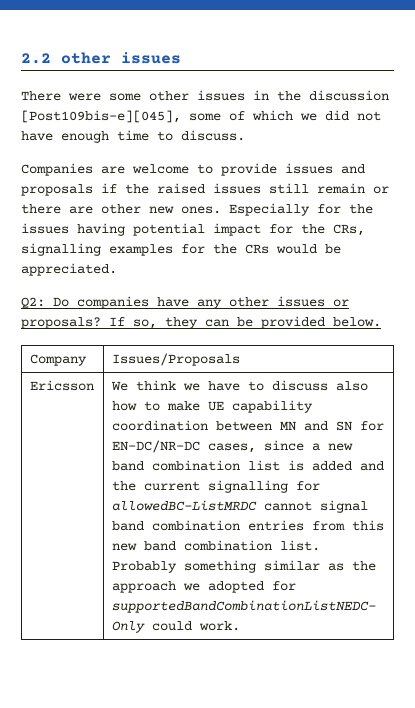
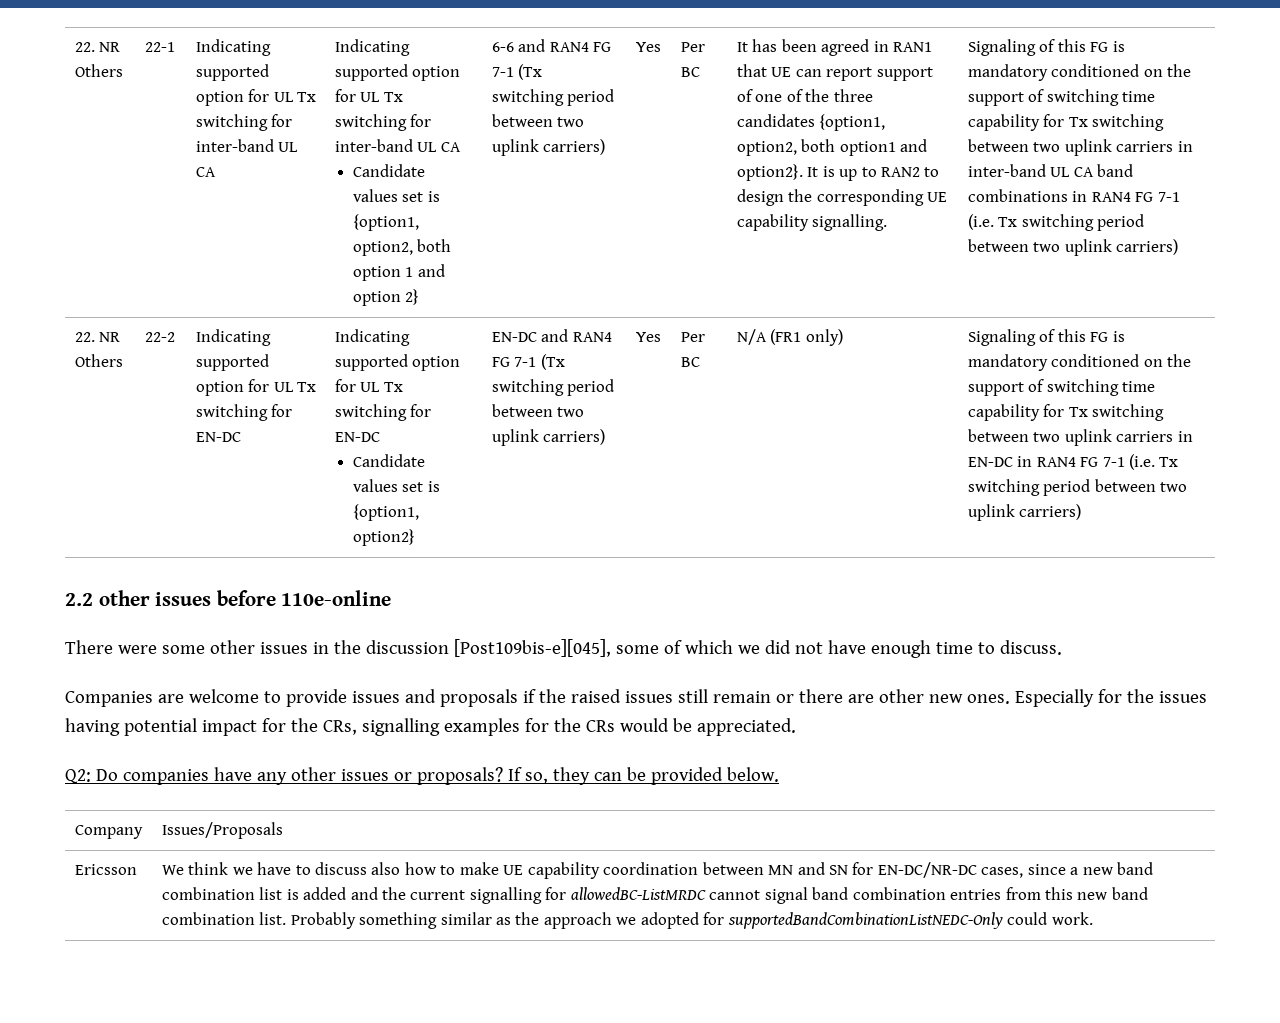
+ 22. NR Others | 22-1 | Indicating supported option for UL Tx switching for inter-band UL CA | Indicating supported option for UL Tx switching for inter-band UL CA
+ Candidate values set is {option1, option2, both option 1 and option 2} | 6-6 and RAN4 FG 7-1 (Tx switching period between two uplink carriers) | Yes | Per BC | It has been agreed in RAN1 that UE can report support of one of the three candidates {option1, option2, both option1 and option2}. It is up to RAN2 to design the corresponding UE capability signalling. | Signaling of this FG is mandatory conditioned on the support of switching time capability for Tx switching between two uplink carriers in inter-band UL CA band combinations in RAN4 FG 7-1 (i.e. Tx switching period between two uplink carriers)
+ 22. NR Others | 22-2 | Indicating supported option for UL Tx switching for EN-DC | Indicating supported option for UL Tx switching for EN-DC
+ Candidate values set is {option1, option2} | EN-DC and RAN4 FG 7-1 (Tx switching period between two uplink carriers) | Yes | Per BC | N/A (FR1 only) | Signaling of this FG is mandatory conditioned on the support of switching time capability for Tx switching between two uplink carriers in EN-DC in RAN4 FG 7-1 (i.e. Tx switching period between two uplink carriers)
- 2.2 other issues
+ 2.2 other issues before 110e-online

